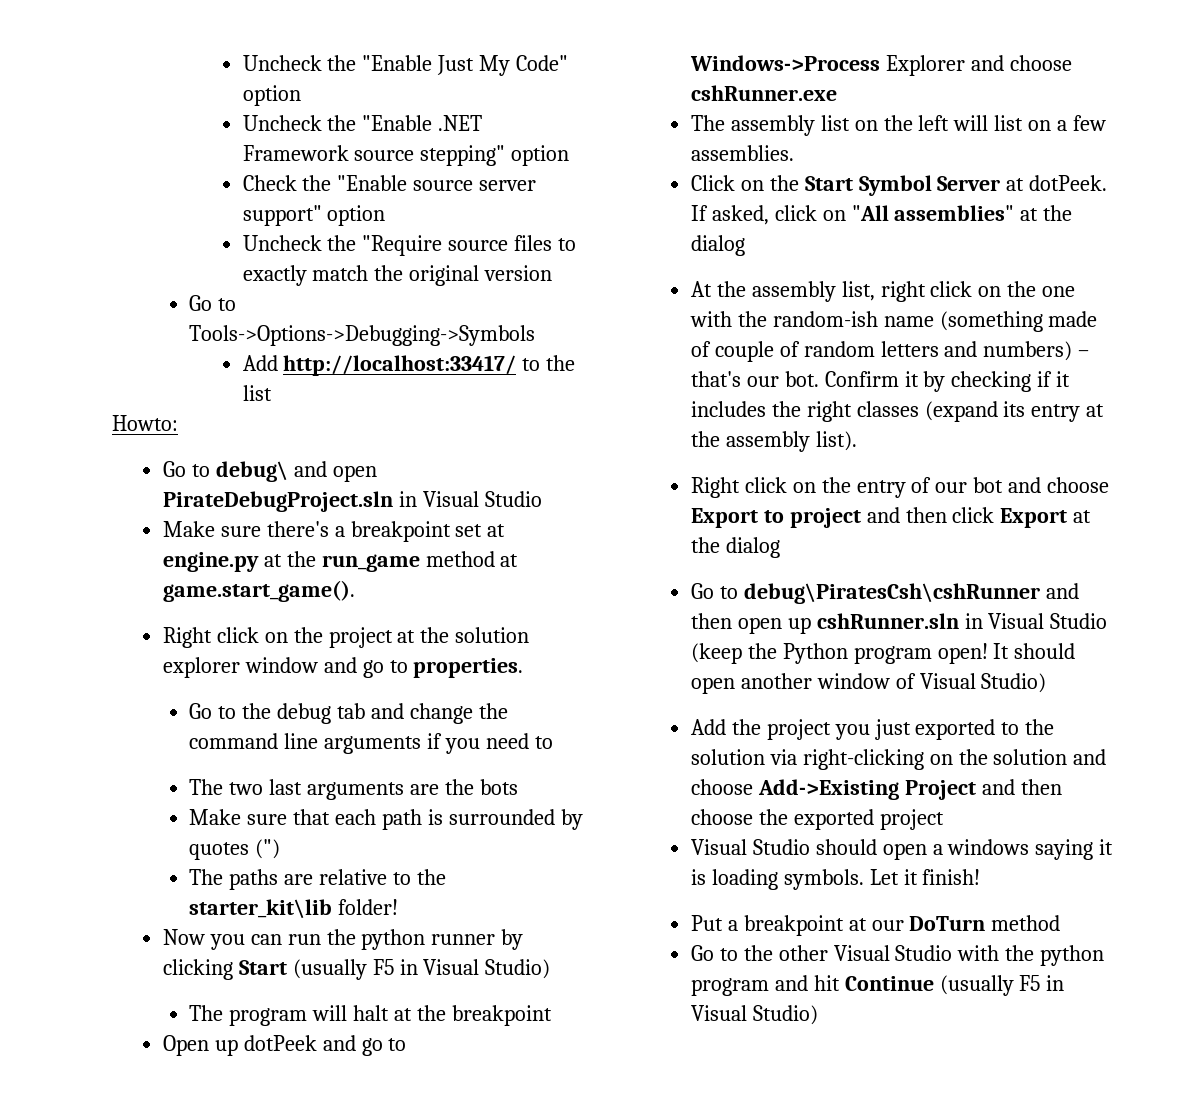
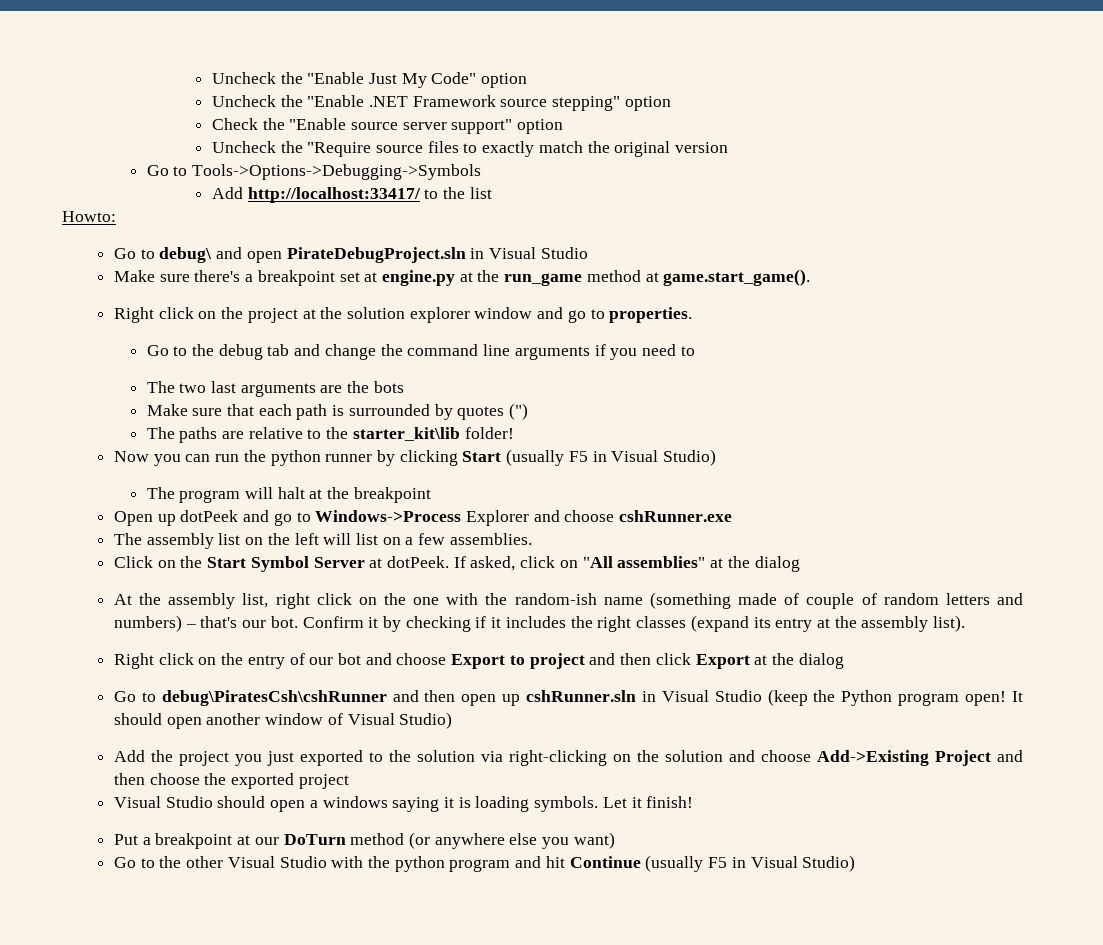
- Put a breakpoint at our DoTurn method
+ Put a breakpoint at our DoTurn method (or anywhere else you want)

